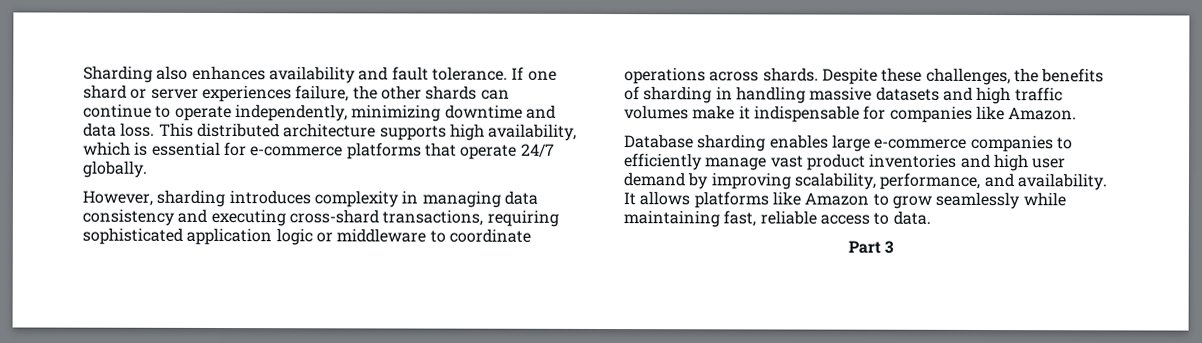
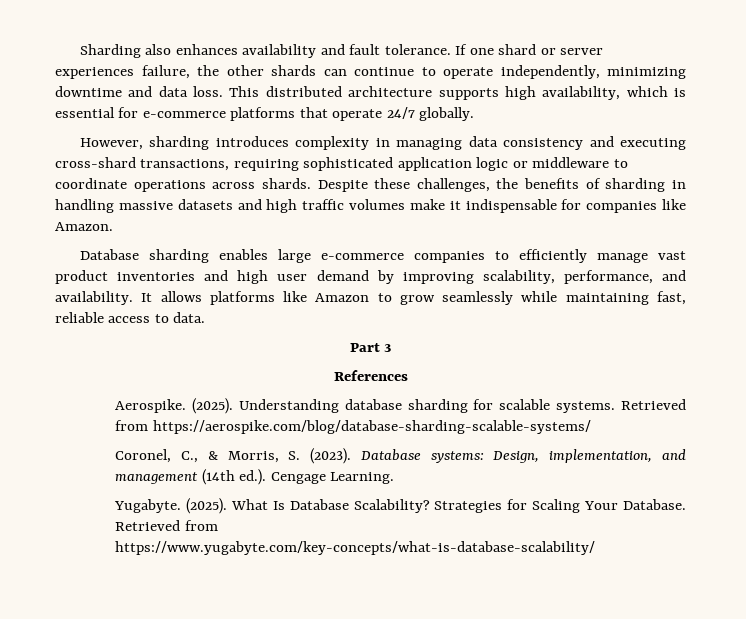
+ References
+ Aerospike. (2025). Understanding database sharding for scalable systems. Retrieved from https://aerospike.com/blog/database-sharding-scalable-systems/
+ Coronel, C., & Morris, S. (2023). Database systems: Design, implementation, and management (14th ed.). Cengage Learning.
+ Yugabyte. (2025). What Is Database Scalability? Strategies for Scaling Your Database. Retrieved from https://www.yugabyte.com/key-concepts/what-is-database-scalability/

